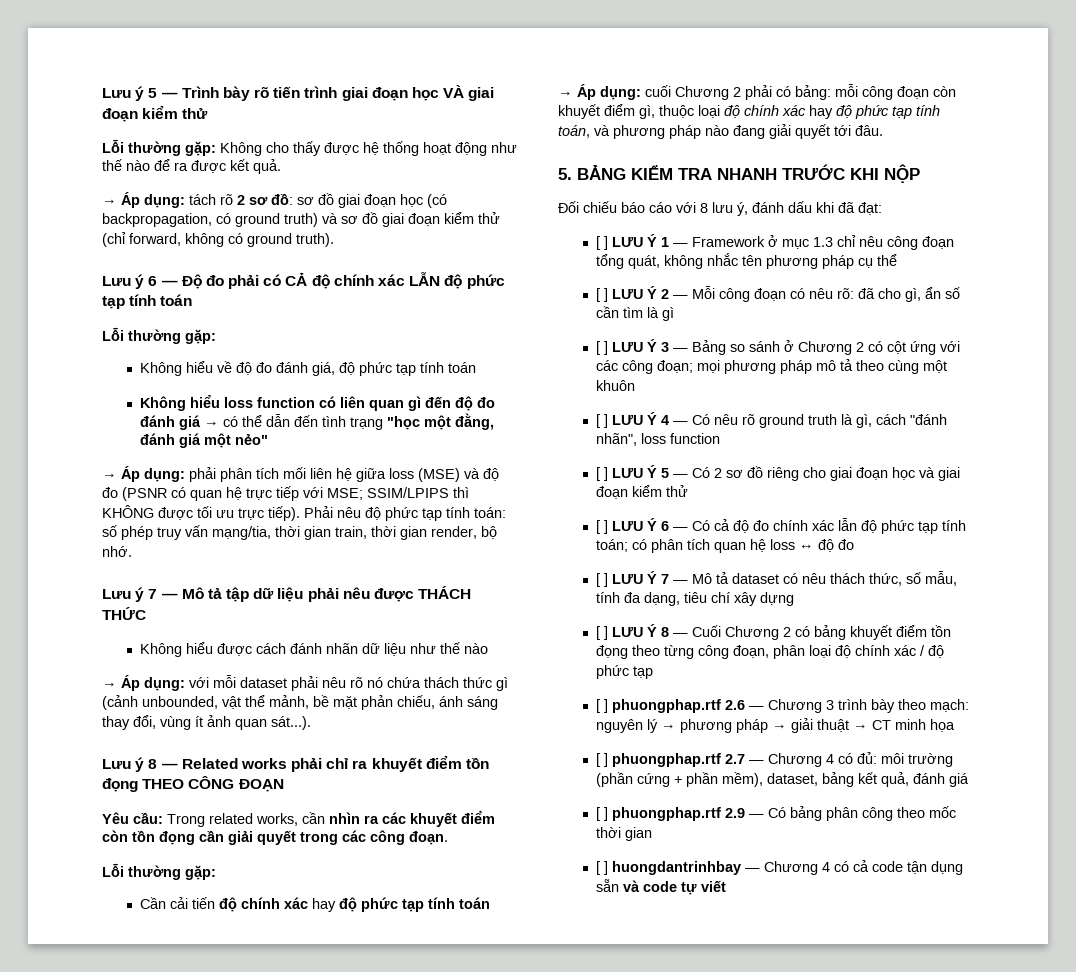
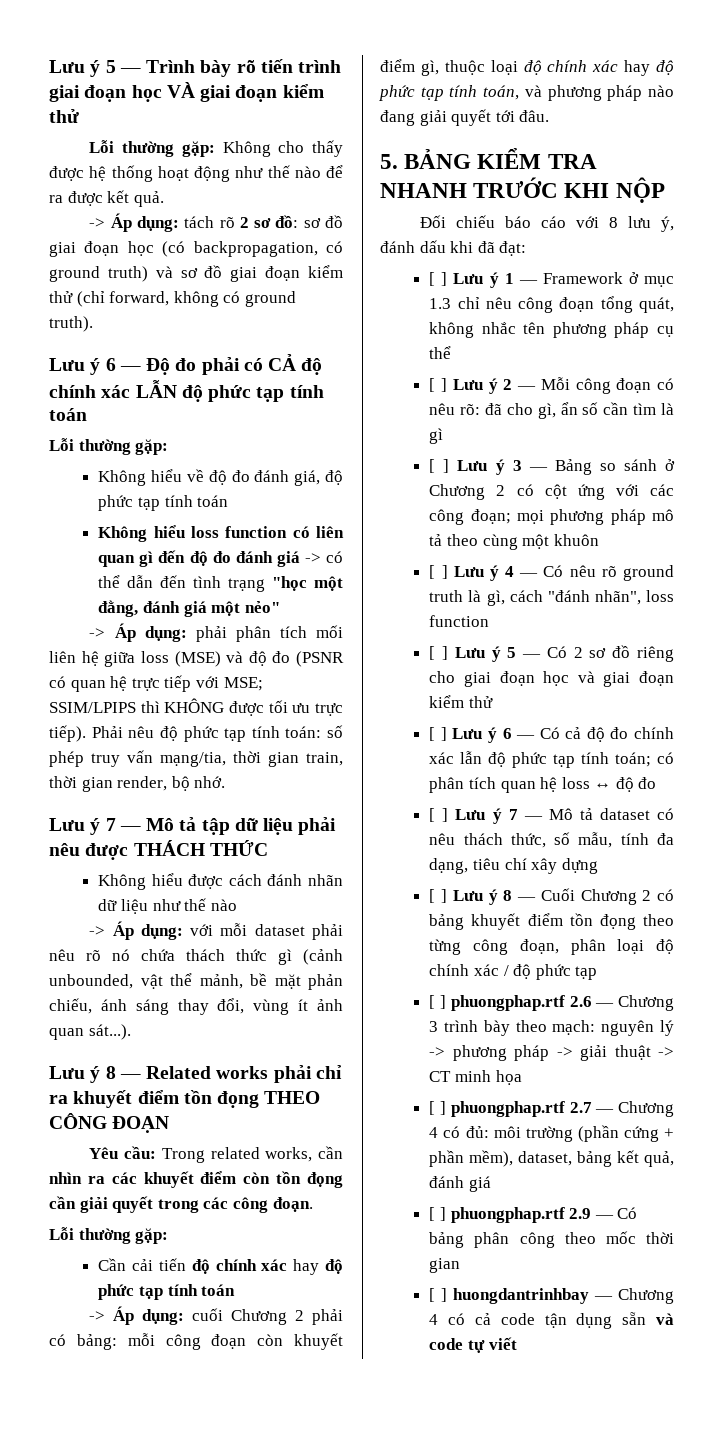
- → Áp dụng: tách rõ 2 sơ đồ: sơ đồ giai đoạn học (có backpropagation, có ground truth) và sơ đồ giai đoạn kiểm thử (chỉ forward, không có ground truth).
+ -> Áp dụng: tách rõ 2 sơ đồ: sơ đồ giai đoạn học (có backpropagation, có ground truth) và sơ đồ giai đoạn kiểm thử (chỉ forward, không có ground truth).
- Không hiểu loss function có liên quan gì đến độ đo đánh giá → có thể dẫn đến tình trạng "học một đằng, đánh giá một nẻo"
+ Không hiểu loss function có liên quan gì đến độ đo đánh giá -> có thể dẫn đến tình trạng "học một đằng, đánh giá một nẻo"
- → Áp dụng: phải phân tích mối liên hệ giữa loss (MSE) và độ đo (PSNR có quan hệ trực tiếp với MSE; SSIM/LPIPS thì KHÔNG được tối ưu trực tiếp).
+ -> Áp dụng: phải phân tích mối liên hệ giữa loss (MSE) và độ đo (PSNR có quan hệ trực tiếp với MSE; SSIM/LPIPS thì KHÔNG được tối ưu trực tiếp).
- → Áp dụng: với mỗi dataset phải nêu rõ nó chứa thách thức gì (cảnh unbounded, vật thể mảnh, bề mặt phản chiếu, ánh sáng thay đổi, vùng ít ảnh quan sát...).
+ -> Áp dụng: với mỗi dataset phải nêu rõ nó chứa thách thức gì (cảnh unbounded, vật thể mảnh, bề mặt phản chiếu, ánh sáng thay đổi, vùng ít ảnh quan sát...).
- → Áp dụng: cuối Chương 2 phải có bảng: mỗi công đoạn còn khuyết điểm gì, thuộc loại độ chính xác hay độ phức tạp tính toán, và phương pháp nào đang giải quyết tới đâu.
+ -> Áp dụng: cuối Chương 2 phải có bảng: mỗi công đoạn còn khuyết điểm gì, thuộc loại độ chính xác hay độ phức tạp tính toán, và phương pháp nào đang giải quyết tới đâu.
- [ ] LƯU Ý 1 — Framework ở mục 1.3 chỉ nêu công đoạn tổng quát, không nhắc tên phương pháp cụ thể
+ [ ] Lưu ý 1 — Framework ở mục 1.3 chỉ nêu công đoạn tổng quát, không nhắc tên phương pháp cụ thể
- [ ] LƯU Ý 2 — Mỗi công đoạn có nêu rõ: đã cho gì, ẩn số cần tìm là gì
+ [ ] Lưu ý 2 — Mỗi công đoạn có nêu rõ: đã cho gì, ẩn số cần tìm là gì
- [ ] LƯU Ý 3 — Bảng so sánh ở Chương 2 có cột ứng với các công đoạn; mọi phương pháp mô tả theo cùng một khuôn
+ [ ] Lưu ý 3 — Bảng so sánh ở Chương 2 có cột ứng với các công đoạn; mọi phương pháp mô tả theo cùng một khuôn
- [ ] LƯU Ý 4 — Có nêu rõ ground truth là gì, cách "đánh nhãn", loss function
+ [ ] Lưu ý 4 — Có nêu rõ ground truth là gì, cách "đánh nhãn", loss function
- [ ] LƯU Ý 5 — Có 2 sơ đồ riêng cho giai đoạn học và giai đoạn kiểm thử
+ [ ] Lưu ý 5 — Có 2 sơ đồ riêng cho giai đoạn học và giai đoạn kiểm thử
- [ ] LƯU Ý 6 — Có cả độ đo chính xác lẫn độ phức tạp tính toán; có phân tích quan hệ loss ↔ độ đo
+ [ ] Lưu ý 6 — Có cả độ đo chính xác lẫn độ phức tạp tính toán; có phân tích quan hệ loss ↔ độ đo
- [ ] LƯU Ý 7 — Mô tả dataset có nêu thách thức, số mẫu, tính đa dạng, tiêu chí xây dựng
+ [ ] Lưu ý 7 — Mô tả dataset có nêu thách thức, số mẫu, tính đa dạng, tiêu chí xây dựng
- [ ] LƯU Ý 8 — Cuối Chương 2 có bảng khuyết điểm tồn đọng theo từng công đoạn, phân loại độ chính xác / độ phức tạp
+ [ ] Lưu ý 8 — Cuối Chương 2 có bảng khuyết điểm tồn đọng theo từng công đoạn, phân loại độ chính xác / độ phức tạp
- [ ] phuongphap.rtf 2.6 — Chương 3 trình bày theo mạch: nguyên lý → phương pháp → giải thuật → CT minh họa
+ [ ] phuongphap.rtf 2.6 — Chương 3 trình bày theo mạch: nguyên lý -> phương pháp -> giải thuật -> CT minh họa

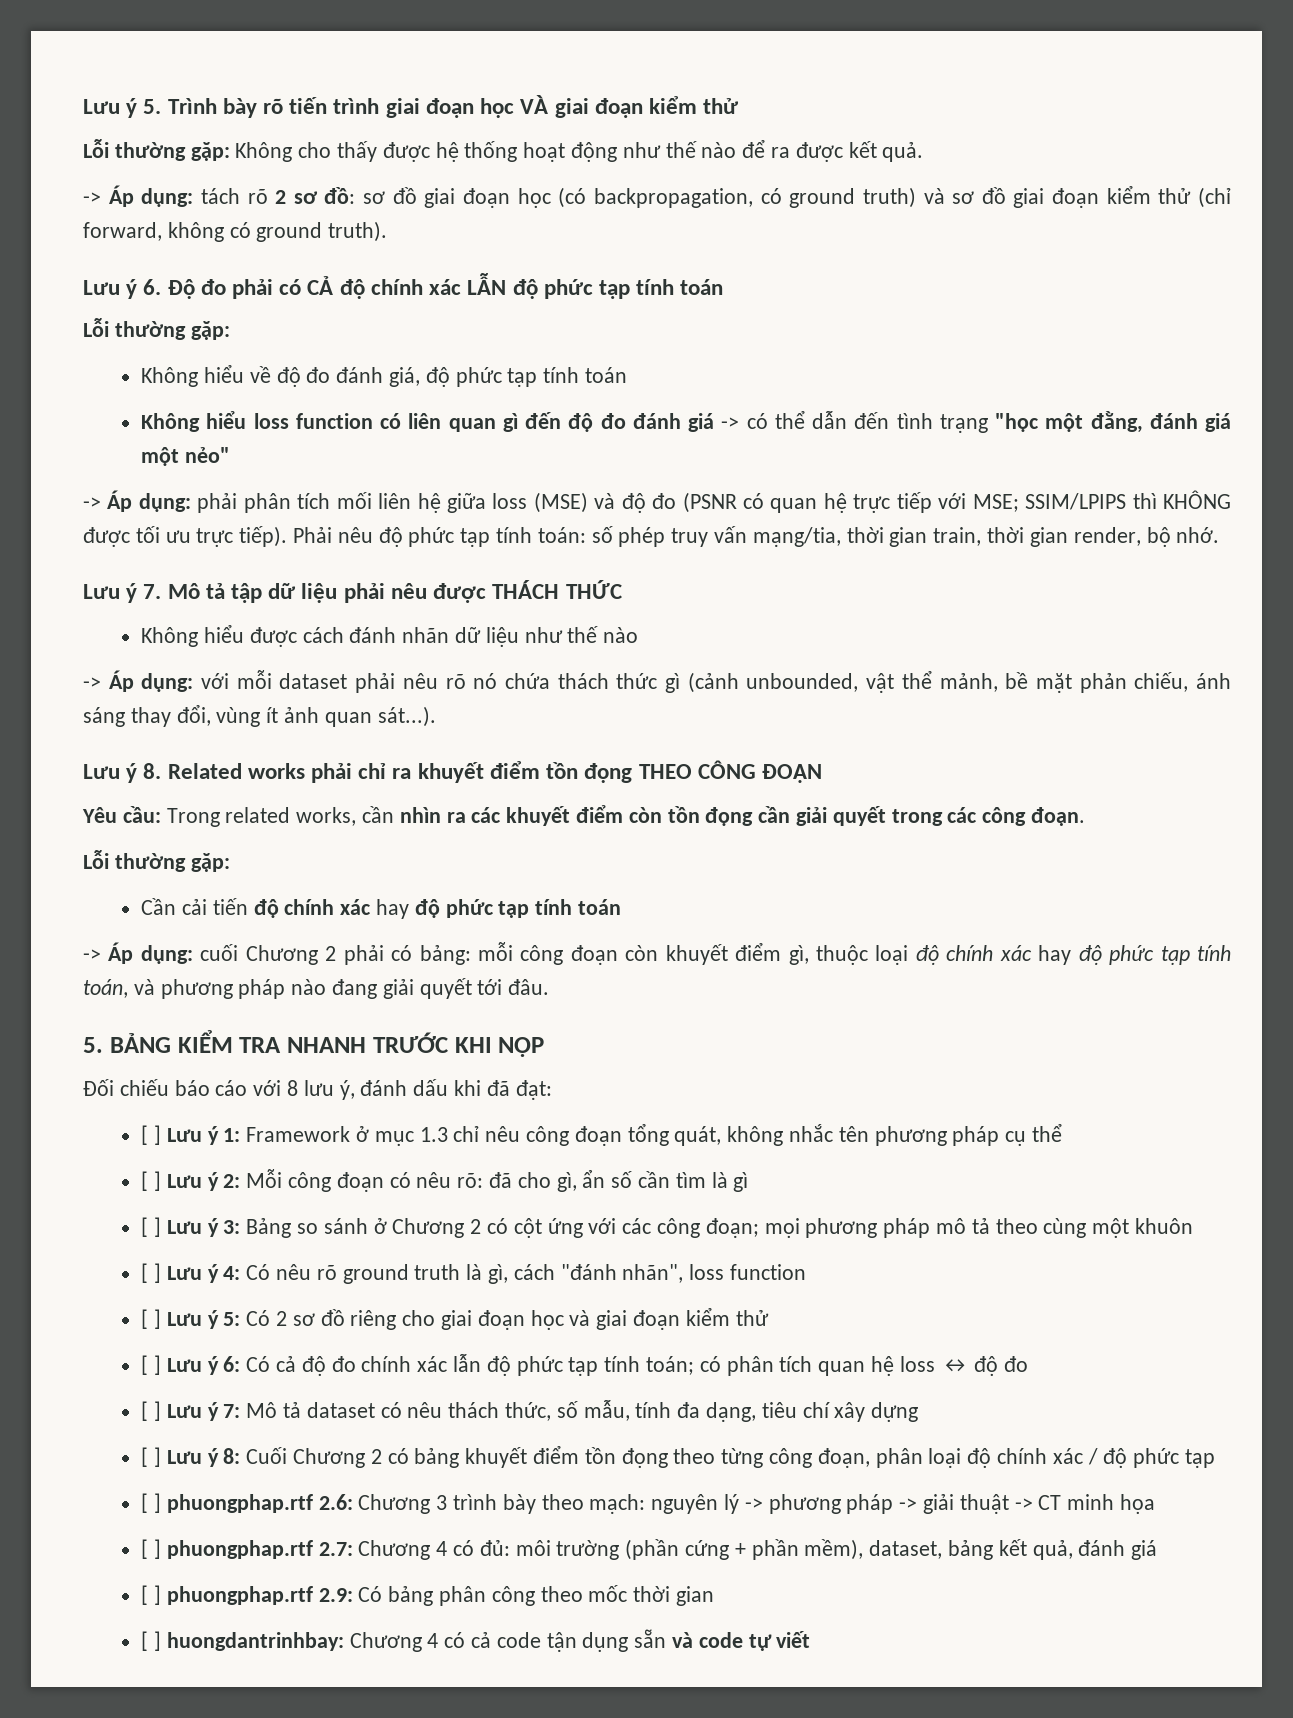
- Lưu ý 5 — Trình bày rõ tiến trình giai đoạn học VÀ giai đoạn kiểm thử
+ Lưu ý 5. Trình bày rõ tiến trình giai đoạn học VÀ giai đoạn kiểm thử
- Lưu ý 6 — Độ đo phải có CẢ độ chính xác LẪN độ phức tạp tính toán
+ Lưu ý 6. Độ đo phải có CẢ độ chính xác LẪN độ phức tạp tính toán
- Lưu ý 7 — Mô tả tập dữ liệu phải nêu được THÁCH THỨC
+ Lưu ý 7. Mô tả tập dữ liệu phải nêu được THÁCH THỨC
- Lưu ý 8 — Related works phải chỉ ra khuyết điểm tồn đọng THEO CÔNG ĐOẠN
+ Lưu ý 8. Related works phải chỉ ra khuyết điểm tồn đọng THEO CÔNG ĐOẠN
- [ ] Lưu ý 1 — Framework ở mục 1.3 chỉ nêu công đoạn tổng quát, không nhắc tên phương pháp cụ thể
+ [ ] Lưu ý 1: Framework ở mục 1.3 chỉ nêu công đoạn tổng quát, không nhắc tên phương pháp cụ thể
- [ ] Lưu ý 2 — Mỗi công đoạn có nêu rõ: đã cho gì, ẩn số cần tìm là gì
+ [ ] Lưu ý 2: Mỗi công đoạn có nêu rõ: đã cho gì, ẩn số cần tìm là gì
- [ ] Lưu ý 3 — Bảng so sánh ở Chương 2 có cột ứng với các công đoạn; mọi phương pháp mô tả theo cùng một khuôn
+ [ ] Lưu ý 3: Bảng so sánh ở Chương 2 có cột ứng với các công đoạn; mọi phương pháp mô tả theo cùng một khuôn
- [ ] Lưu ý 4 — Có nêu rõ ground truth là gì, cách "đánh nhãn", loss function
+ [ ] Lưu ý 4: Có nêu rõ ground truth là gì, cách "đánh nhãn", loss function
- [ ] Lưu ý 5 — Có 2 sơ đồ riêng cho giai đoạn học và giai đoạn kiểm thử
+ [ ] Lưu ý 5: Có 2 sơ đồ riêng cho giai đoạn học và giai đoạn kiểm thử
- [ ] Lưu ý 6 — Có cả độ đo chính xác lẫn độ phức tạp tính toán; có phân tích quan hệ loss ↔ độ đo
+ [ ] Lưu ý 6: Có cả độ đo chính xác lẫn độ phức tạp tính toán; có phân tích quan hệ loss ↔ độ đo
- [ ] Lưu ý 7 — Mô tả dataset có nêu thách thức, số mẫu, tính đa dạng, tiêu chí xây dựng
+ [ ] Lưu ý 7: Mô tả dataset có nêu thách thức, số mẫu, tính đa dạng, tiêu chí xây dựng
- [ ] Lưu ý 8 — Cuối Chương 2 có bảng khuyết điểm tồn đọng theo từng công đoạn, phân loại độ chính xác / độ phức tạp
+ [ ] Lưu ý 8: Cuối Chương 2 có bảng khuyết điểm tồn đọng theo từng công đoạn, phân loại độ chính xác / độ phức tạp
- [ ] phuongphap.rtf 2.6 — Chương 3 trình bày theo mạch: nguyên lý -> phương pháp -> giải thuật -> CT minh họa
+ [ ] phuongphap.rtf 2.6: Chương 3 trình bày theo mạch: nguyên lý -> phương pháp -> giải thuật -> CT minh họa
- [ ] phuongphap.rtf 2.7 — Chương 4 có đủ: môi trường (phần cứng + phần mềm), dataset, bảng kết quả, đánh giá
+ [ ] phuongphap.rtf 2.7: Chương 4 có đủ: môi trường (phần cứng + phần mềm), dataset, bảng kết quả, đánh giá
- [ ] phuongphap.rtf 2.9 — Có bảng phân công theo mốc thời gian
+ [ ] phuongphap.rtf 2.9: Có bảng phân công theo mốc thời gian
- [ ] huongdantrinhbay — Chương 4 có cả code tận dụng sẵn và code tự viết
+ [ ] huongdantrinhbay: Chương 4 có cả code tận dụng sẵn và code tự viết

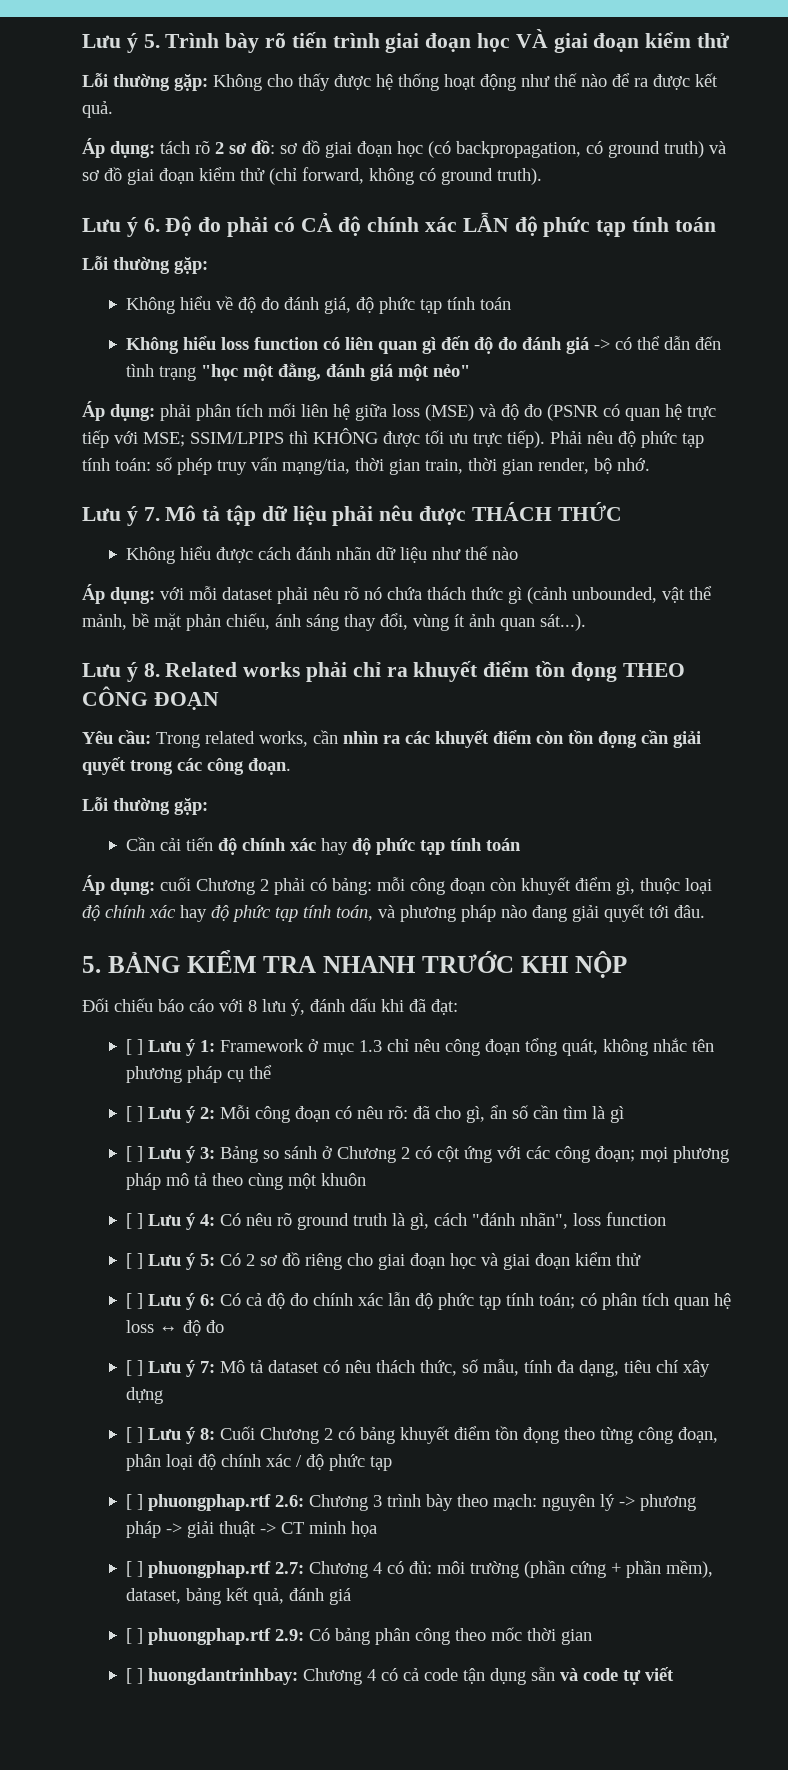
- -> Áp dụng: tách rõ 2 sơ đồ: sơ đồ giai đoạn học (có backpropagation, có ground truth) và sơ đồ giai đoạn kiểm thử (chỉ forward, không có ground truth).
+ Áp dụng: tách rõ 2 sơ đồ: sơ đồ giai đoạn học (có backpropagation, có ground truth) và sơ đồ giai đoạn kiểm thử (chỉ forward, không có ground truth).
- -> Áp dụng: phải phân tích mối liên hệ giữa loss (MSE) và độ đo (PSNR có quan hệ trực tiếp với MSE; SSIM/LPIPS thì KHÔNG được tối ưu trực tiếp).
+ Áp dụng: phải phân tích mối liên hệ giữa loss (MSE) và độ đo (PSNR có quan hệ trực tiếp với MSE; SSIM/LPIPS thì KHÔNG được tối ưu trực tiếp).
- -> Áp dụng: với mỗi dataset phải nêu rõ nó chứa thách thức gì (cảnh unbounded, vật thể mảnh, bề mặt phản chiếu, ánh sáng thay đổi, vùng ít ảnh quan sát...).
+ Áp dụng: với mỗi dataset phải nêu rõ nó chứa thách thức gì (cảnh unbounded, vật thể mảnh, bề mặt phản chiếu, ánh sáng thay đổi, vùng ít ảnh quan sát...).
- -> Áp dụng: cuối Chương 2 phải có bảng: mỗi công đoạn còn khuyết điểm gì, thuộc loại độ chính xác hay độ phức tạp tính toán, và phương pháp nào đang giải quyết tới đâu.
+ Áp dụng: cuối Chương 2 phải có bảng: mỗi công đoạn còn khuyết điểm gì, thuộc loại độ chính xác hay độ phức tạp tính toán, và phương pháp nào đang giải quyết tới đâu.

